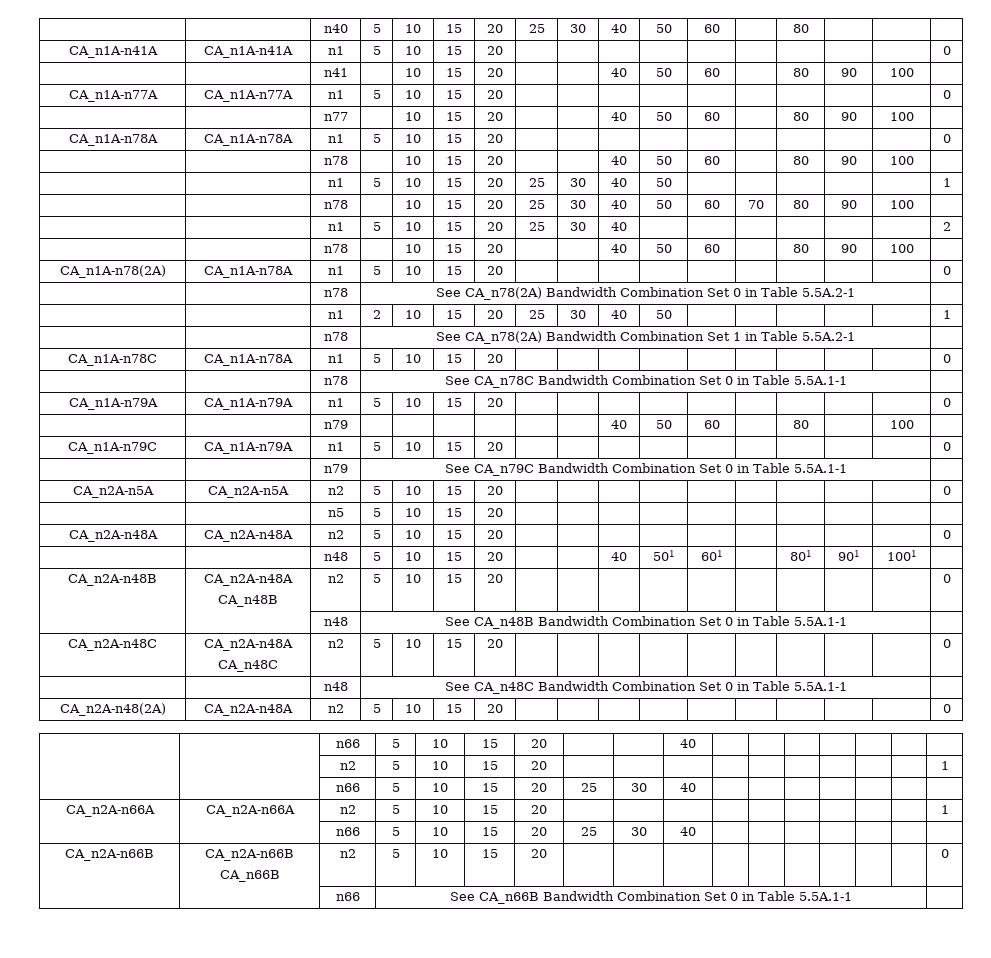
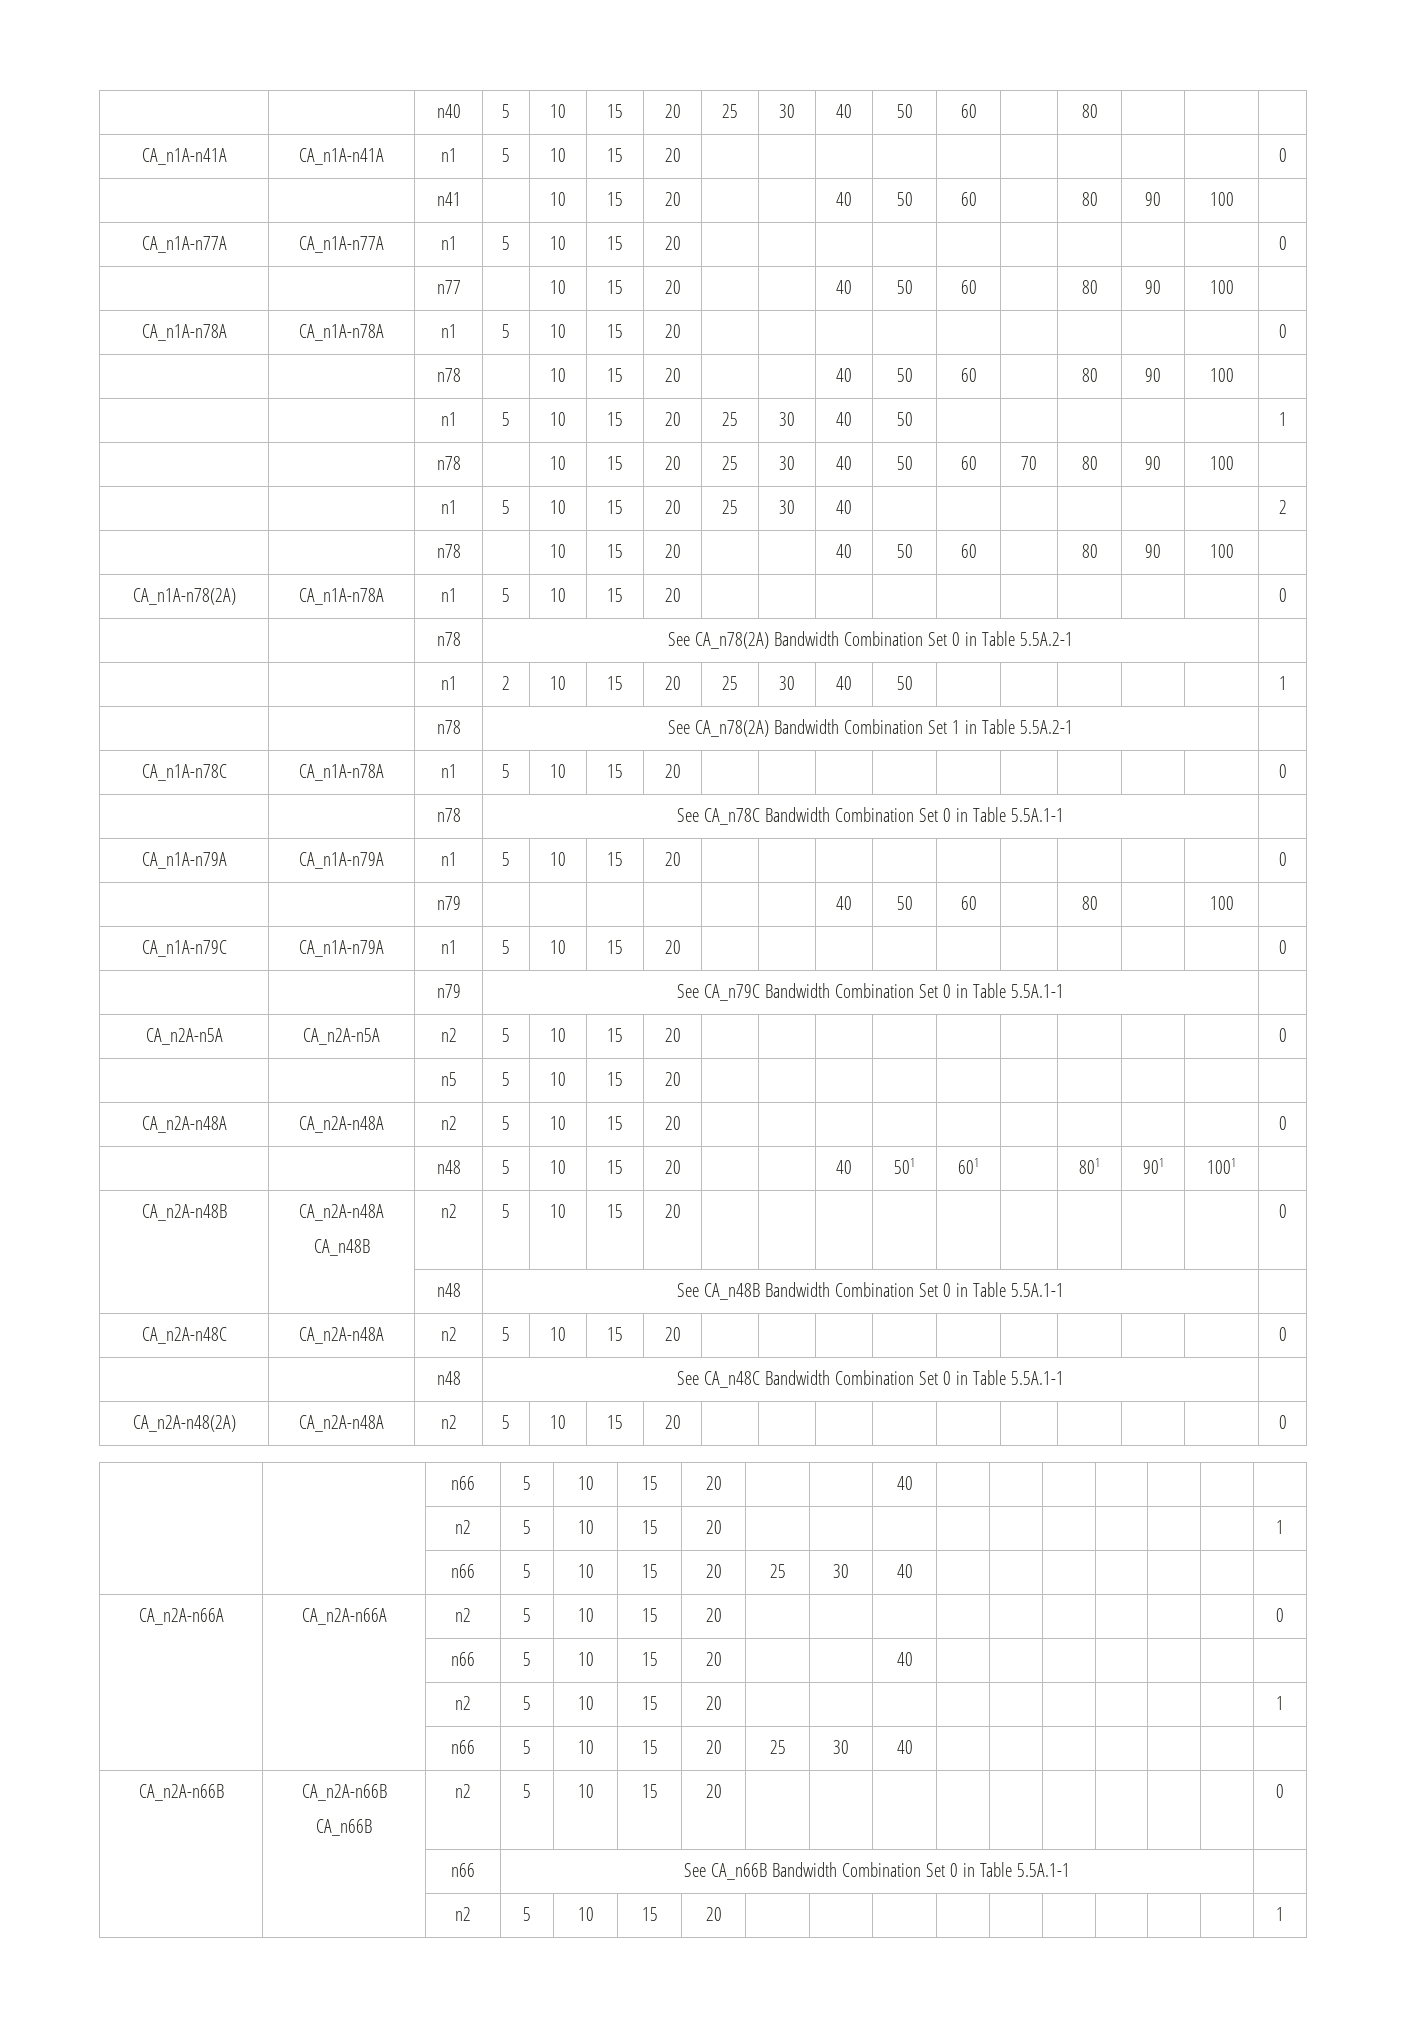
- CA_n2A-n48C | CA_n2A-n48A
- CA_n48C | n2 | 5 | 10 | 15 | 20 | | | | | | | | | | 0
+ CA_n2A-n48C | CA_n2A-n48A | n2 | 5 | 10 | 15 | 20 | | | | | | | | | | 0
- CA_n2A-n66A | CA_n2A-n66A | n2 | 5 | 10 | 15 | 20 | | | | | | | | | | 1
+ CA_n2A-n66A | CA_n2A-n66A | n2 | 5 | 10 | 15 | 20 | | | | | | | | | | 0
+ | | n66 | 5 | 10 | 15 | 20 | | | 40 | | | | | | |
+ | | n2 | 5 | 10 | 15 | 20 | | | | | | | | | | 1
  | | n66 | See CA_n66B Bandwidth Combination Set 0 in Table 5.5A.1-1 |
+ | | n2 | 5 | 10 | 15 | 20 | | | | | | | | | | 1

